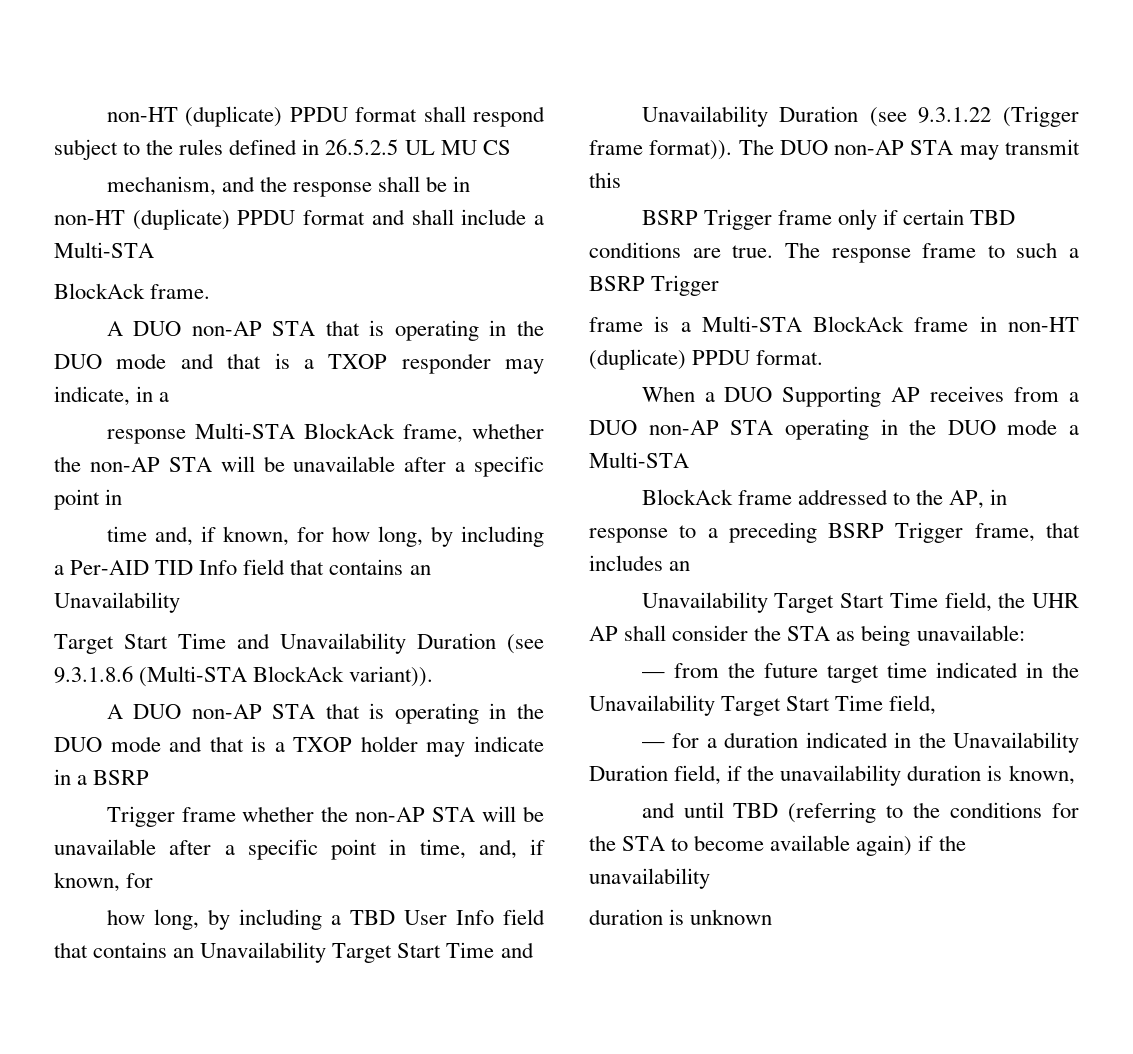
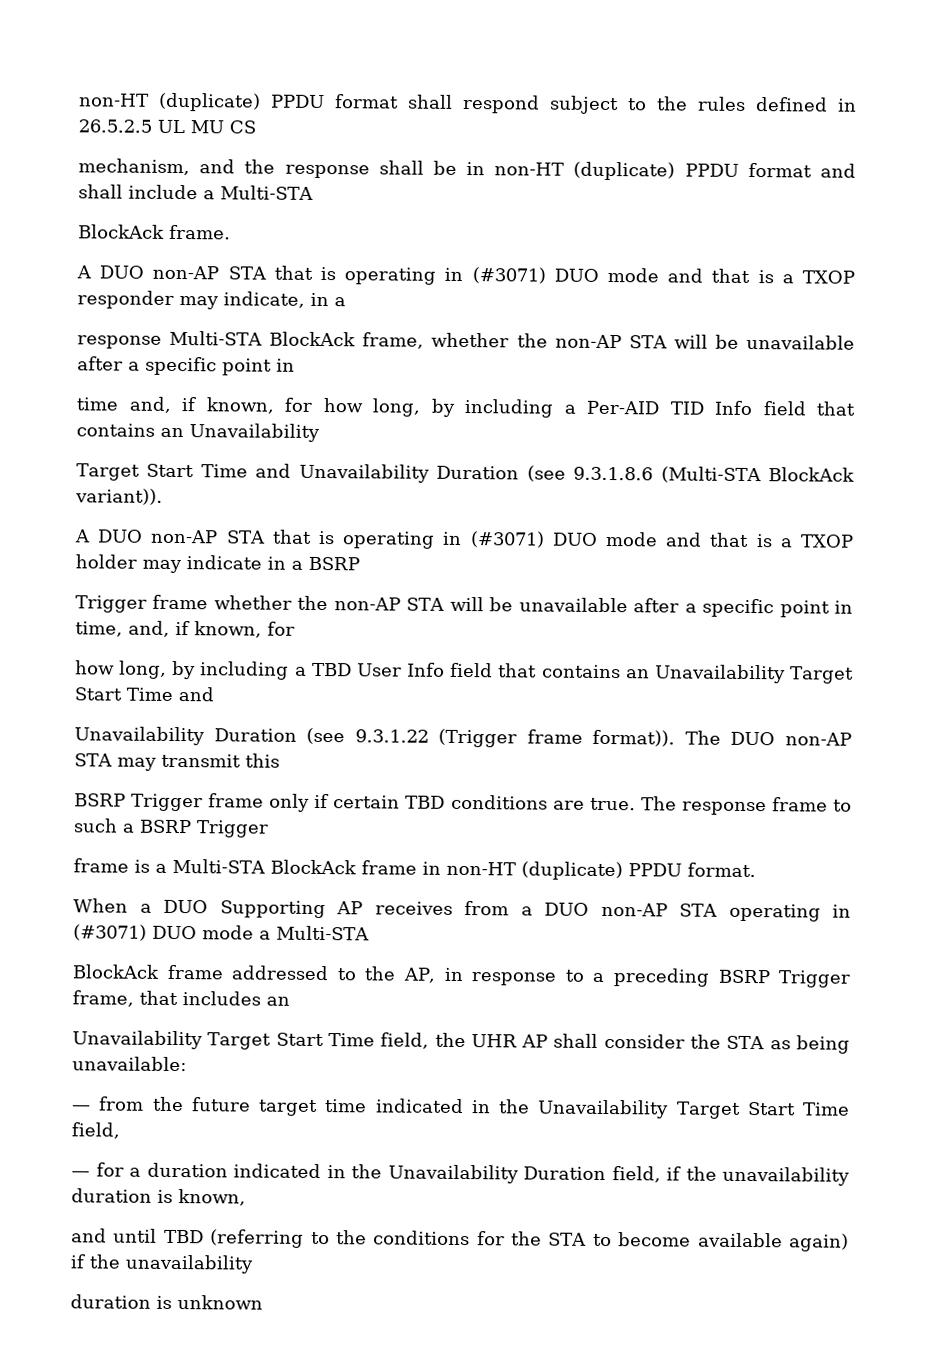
- A DUO non-AP STA that is operating in the DUO mode and that is a TXOP responder may indicate, in a
+ A DUO non-AP STA that is operating in (#3071) DUO mode and that is a TXOP responder may indicate, in a
- A DUO non-AP STA that is operating in the DUO mode and that is a TXOP holder may indicate in a BSRP
+ A DUO non-AP STA that is operating in (#3071) DUO mode and that is a TXOP holder may indicate in a BSRP
- When a DUO Supporting AP receives from a DUO non-AP STA operating in the DUO mode a Multi-STA
+ When a DUO Supporting AP receives from a DUO non-AP STA operating in (#3071) DUO mode a Multi-STA

